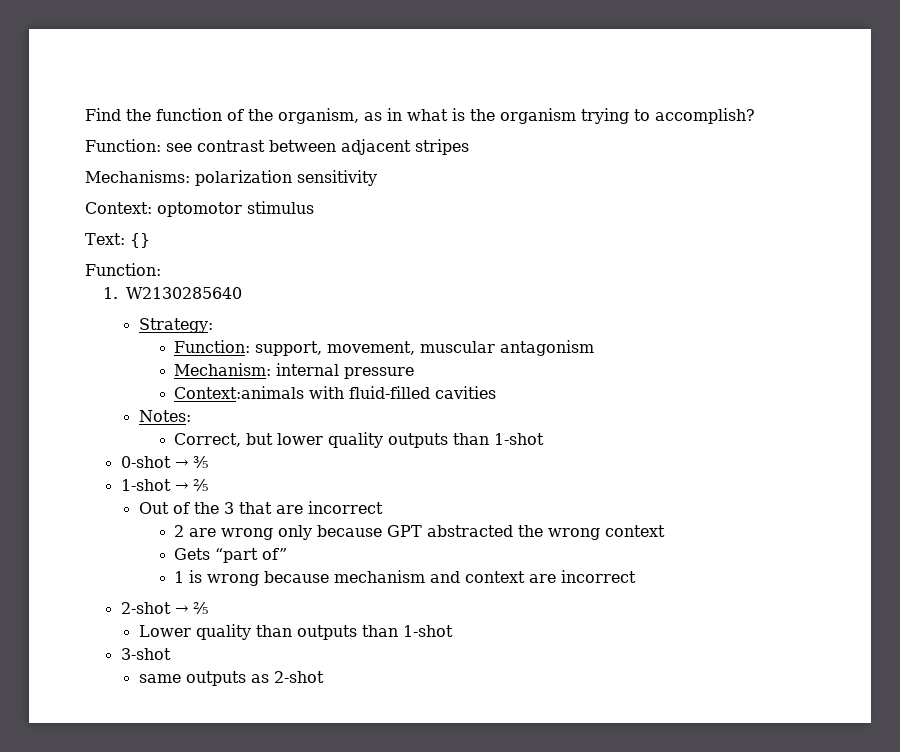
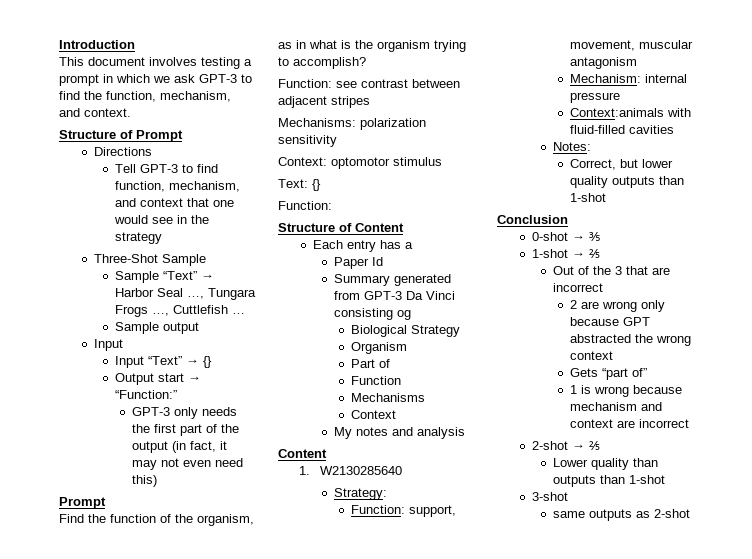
+ Introduction
+ This document involves testing a prompt in which we ask GPT-3 to find the function, mechanism, and context.
+ Structure of Prompt
+ Directions
+ Tell GPT-3 to find function, mechanism, and context that one would see in the strategy
+ Three-Shot Sample
+ Sample “Text” → Harbor Seal …, Tungara Frogs …, Cuttlefish …
+ Sample output
+ Input
+ Input “Text” → {}
+ Output start → “Function:”
+ GPT-3 only needs the first part of the output (in fact, it may not even need this)
+ Prompt
+ Structure of Content
+ Each entry has a
+ Paper Id
+ Summary generated from GPT-3 Da Vinci consisting og
+ Biological Strategy
+ Organism
+ Part of
+ Function
+ Mechanisms
+ Context
+ My notes and analysis
+ Content
+ Conclusion

